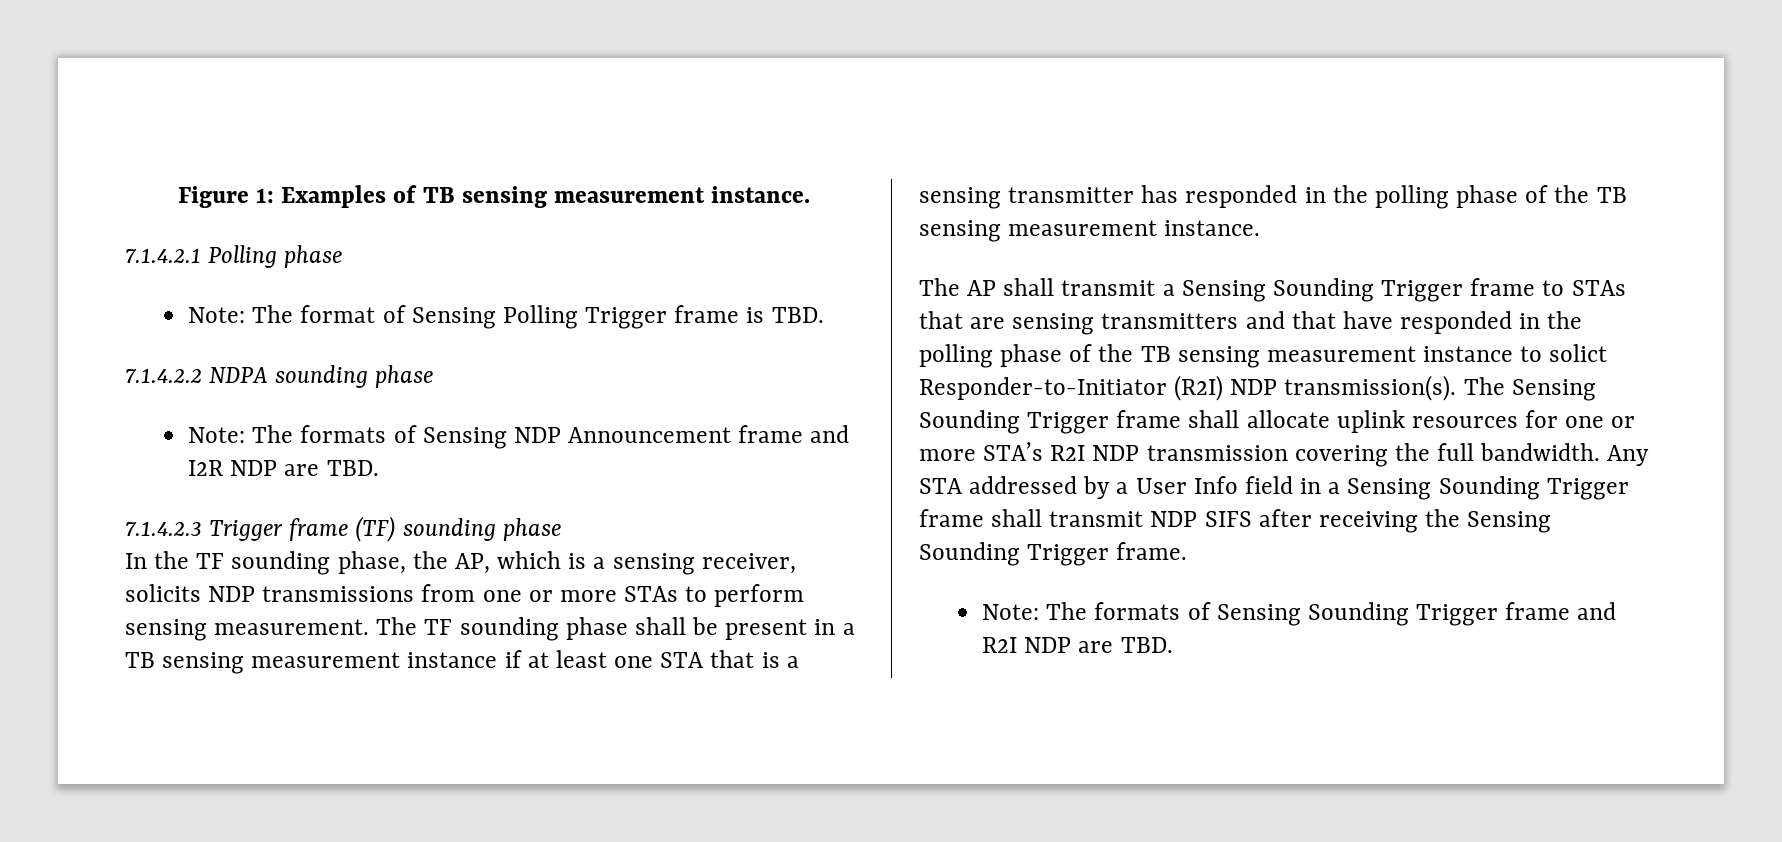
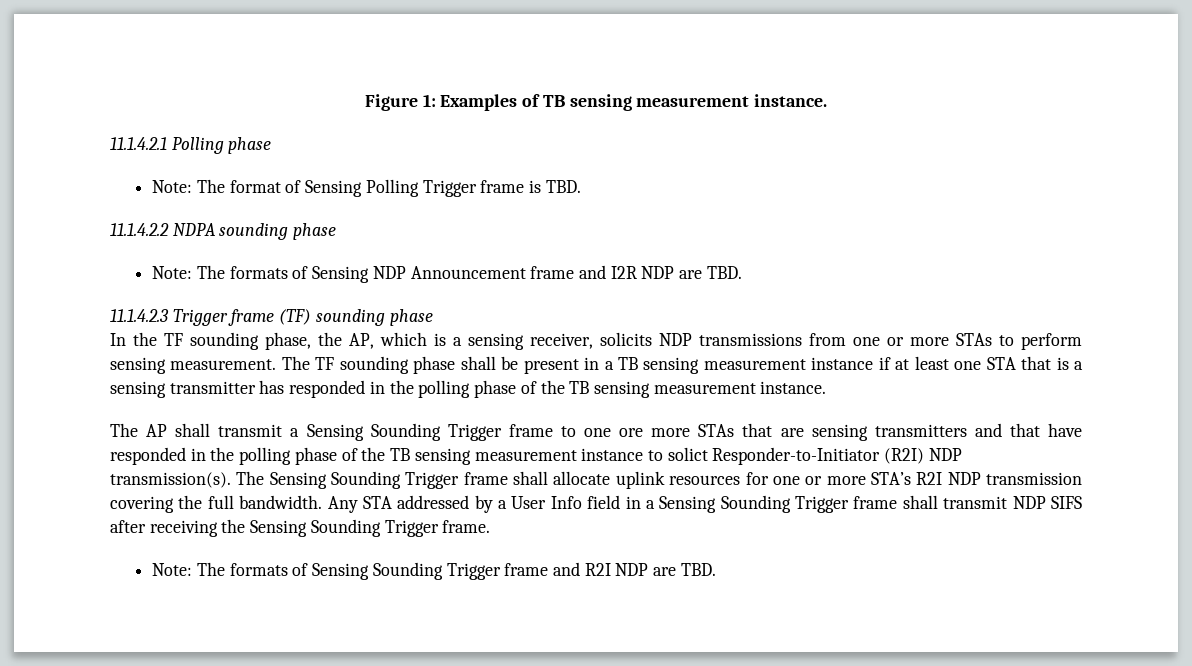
- 7.1.4.2.1 Polling phase
+ 11.1.4.2.1 Polling phase
- 7.1.4.2.2 NDPA sounding phase
+ 11.1.4.2.2 NDPA sounding phase
- 7.1.4.2.3 Trigger frame (TF) sounding phase
+ 11.1.4.2.3 Trigger frame (TF) sounding phase
- The AP shall transmit a Sensing Sounding Trigger frame to STAs that are sensing transmitters and that have responded in the polling phase of the TB sensing measurement instance to solict Responder-to-Initiator (R2I) NDP transmission(s).
+ The AP shall transmit a Sensing Sounding Trigger frame to one ore more STAs that are sensing transmitters and that have responded in the polling phase of the TB sensing measurement instance to solict Responder-to-Initiator (R2I) NDP transmission(s).

